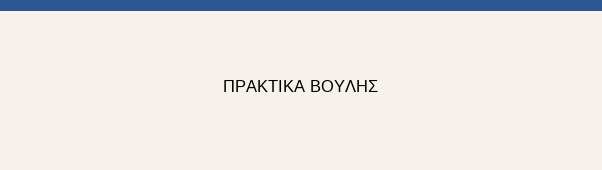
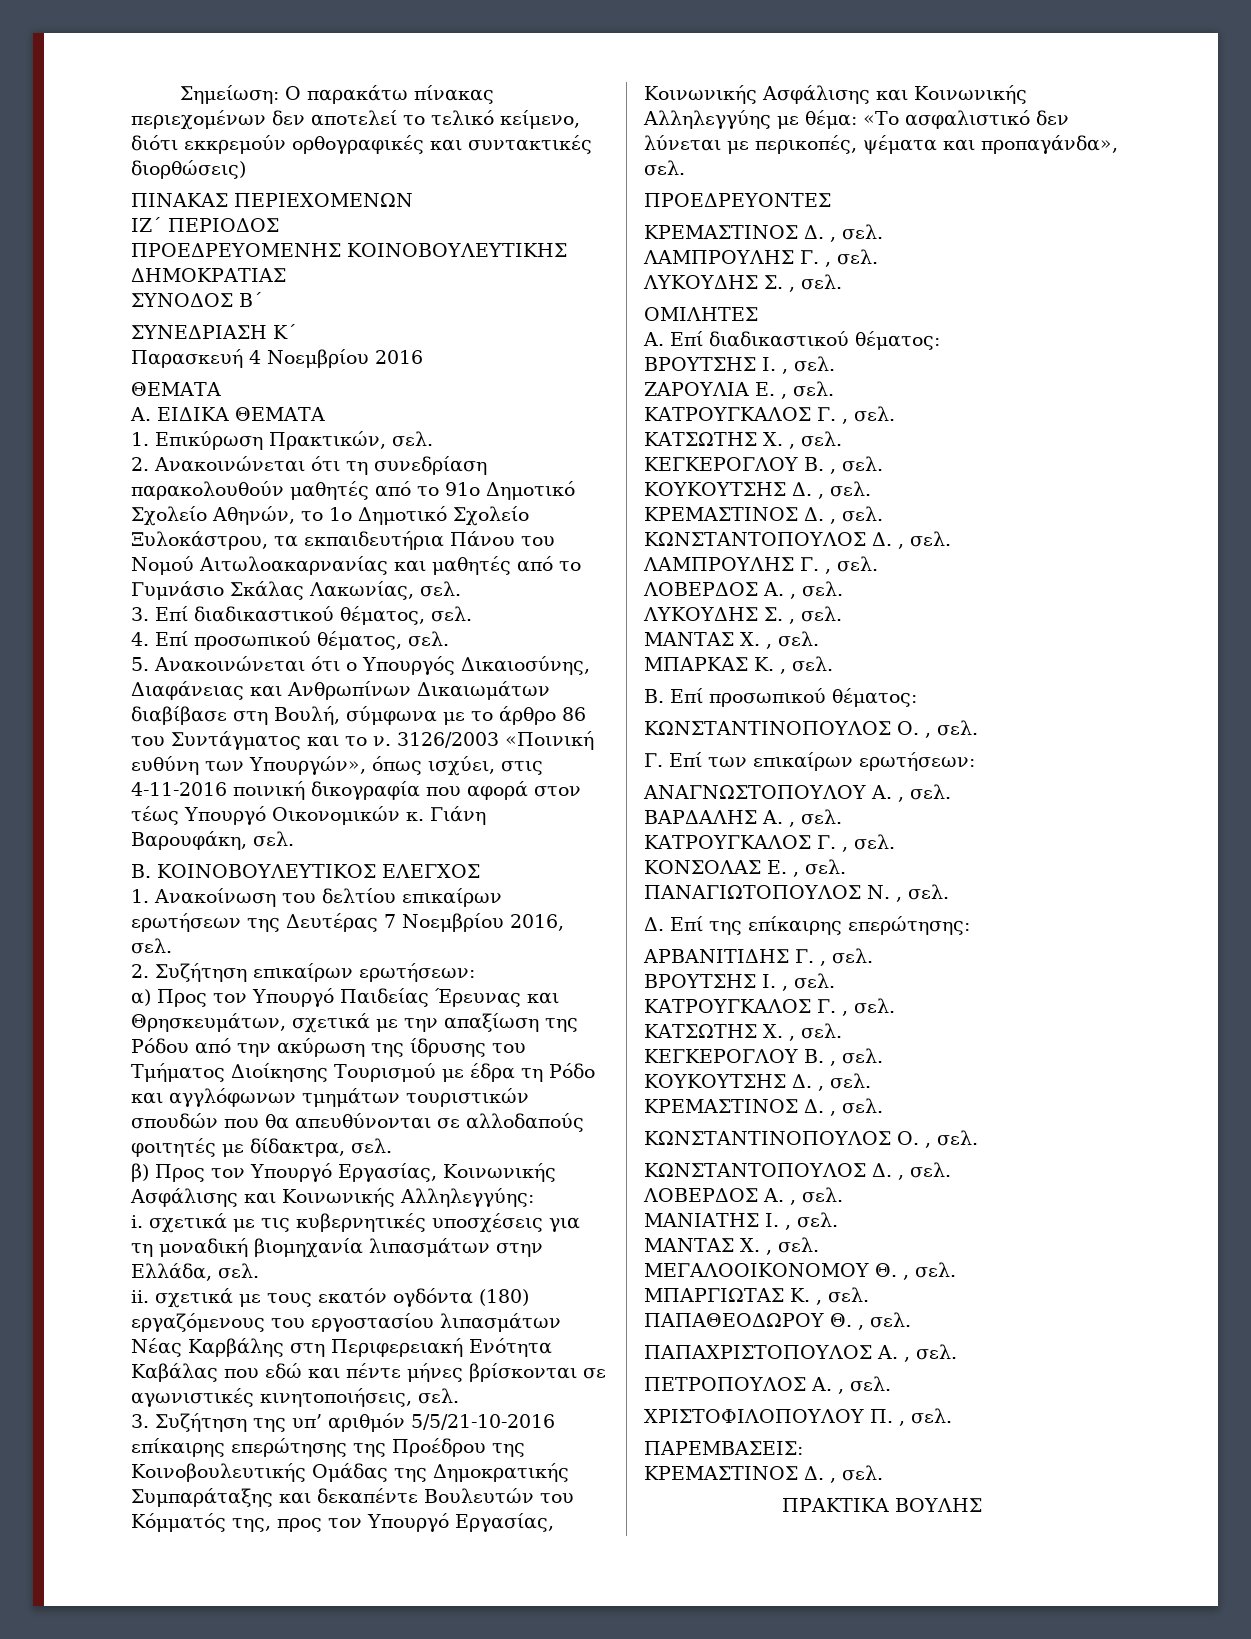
+ Σημείωση: Ο παρακάτω πίνακας περιεχομένων δεν αποτελεί το τελικό κείμενο, διότι εκκρεμούν ορθογραφικές και συντακτικές διορθώσεις)
+ ΠΙΝΑΚΑΣ ΠΕΡΙΕΧΟΜΕΝΩΝ
+ ΙΖ΄ ΠΕΡΙΟΔΟΣ
+ ΠΡΟΕΔΡΕΥΟΜΕΝΗΣ ΚΟΙΝΟΒΟΥΛΕΥΤΙΚΗΣ ΔΗΜΟΚΡΑΤΙΑΣ
+ ΣΥΝΟΔΟΣ Β΄
+ ΣΥΝΕΔΡΙΑΣΗ Κ΄
+ Παρασκευή 4 Νοεμβρίου 2016
+ ΘΕΜΑΤΑ
+ Α. ΕΙΔΙΚΑ ΘΕΜΑΤΑ
+ 1. Επικύρωση Πρακτικών, σελ.
+ 2. Ανακοινώνεται ότι τη συνεδρίαση παρακολουθούν μαθητές από το 91ο Δημοτικό Σχολείο Αθηνών, το 1ο Δημοτικό Σχολείο Ξυλοκάστρου, τα εκπαιδευτήρια Πάνου του Νομού Αιτωλοακαρνανίας και μαθητές από το Γυμνάσιο Σκάλας Λακωνίας, σελ.
+ 3. Επί διαδικαστικού θέματος, σελ.
+ 4. Επί προσωπικού θέματος, σελ.
+ 5. Ανακοινώνεται ότι ο Υπουργός Δικαιοσύνης, Διαφάνειας και Ανθρωπίνων Δικαιωμάτων διαβίβασε στη Βουλή, σύμφωνα με το άρθρο 86 του Συντάγματος και το ν. 3126/2003 «Ποινική ευθύνη των Υπουργών», όπως ισχύει, στις 4-11-2016 ποινική δικογραφία που αφορά στον τέως Υπουργό Οικονομικών κ. Γιάνη Βαρουφάκη, σελ.
+ Β. ΚΟΙΝΟΒΟΥΛΕΥΤΙΚΟΣ ΕΛΕΓΧΟΣ
+ 1. Ανακοίνωση του δελτίου επικαίρων ερωτήσεων της Δευτέρας 7 Νοεμβρίου 2016, σελ.
+ 2. Συζήτηση επικαίρων ερωτήσεων:
+ α) Προς τον Υπουργό Παιδείας Έρευνας και Θρησκευμάτων, σχετικά με την απαξίωση της Ρόδου από την ακύρωση της ίδρυσης του Τμήματος Διοίκησης Τουρισμού με έδρα τη Ρόδο και αγγλόφωνων τμημάτων τουριστικών σπουδών που θα απευθύνονται σε αλλοδαπούς φοιτητές με δίδακτρα, σελ.
+ β) Προς τον Υπουργό Εργασίας, Κοινωνικής Ασφάλισης και Κοινωνικής Αλληλεγγύης:
+ i. σχετικά με τις κυβερνητικές υποσχέσεις για τη μοναδική βιομηχανία λιπασμάτων στην Ελλάδα, σελ.
+ ii. σχετικά με τους εκατόν ογδόντα (180) εργαζόμενους του εργοστασίου λιπασμάτων Νέας Καρβάλης στη Περιφερειακή Ενότητα Καβάλας που εδώ και πέντε μήνες βρίσκονται σε αγωνιστικές κινητοποιήσεις, σελ.
+ 3. Συζήτηση της υπ’ αριθμόν 5/5/21-10-2016 επίκαιρης επερώτησης της Προέδρου της Κοινοβουλευτικής Ομάδας της Δημοκρατικής Συμπαράταξης και δεκαπέντε Βουλευτών του Κόμματός της, προς τον Υπουργό Εργασίας, Κοινωνικής Ασφάλισης και Κοινωνικής Αλληλεγγύης με θέμα: «Το ασφαλιστικό δεν λύνεται με περικοπές, ψέματα και προπαγάνδα», σελ.
+ ΠΡΟΕΔΡΕΥΟΝΤΕΣ
+ ΚΡΕΜΑΣΤΙΝΟΣ Δ. , σελ.
+ ΛΑΜΠΡΟΥΛΗΣ Γ. , σελ.
+ ΛΥΚΟΥΔΗΣ Σ. , σελ.
+ ΟΜΙΛΗΤΕΣ
+ Α. Επί διαδικαστικού θέματος:
+ ΒΡΟΥΤΣΗΣ Ι. , σελ.
+ ΖΑΡΟΥΛΙΑ Ε. , σελ.
+ ΚΑΤΡΟΥΓΚΑΛΟΣ Γ. , σελ.
+ ΚΑΤΣΩΤΗΣ Χ. , σελ.
+ ΚΕΓΚΕΡΟΓΛΟΥ Β. , σελ.
+ ΚΟΥΚΟΥΤΣΗΣ Δ. , σελ.
+ ΚΡΕΜΑΣΤΙΝΟΣ Δ. , σελ.
+ ΚΩΝΣΤΑΝΤΟΠΟΥΛΟΣ Δ. , σελ.
+ ΛΑΜΠΡΟΥΛΗΣ Γ. , σελ.
+ ΛΟΒΕΡΔΟΣ Α. , σελ.
+ ΛΥΚΟΥΔΗΣ Σ. , σελ.
+ ΜΑΝΤΑΣ Χ. , σελ.
+ ΜΠΑΡΚΑΣ Κ. , σελ.
+ Β. Επί προσωπικού θέματος:
+ ΚΩΝΣΤΑΝΤΙΝΟΠΟΥΛΟΣ Ο. , σελ.
+ Γ. Επί των επικαίρων ερωτήσεων:
+ ΑΝΑΓΝΩΣΤΟΠΟΥΛΟΥ Α. , σελ.
+ ΒΑΡΔΑΛΗΣ Α. , σελ.
+ ΚΑΤΡΟΥΓΚΑΛΟΣ Γ. , σελ.
+ ΚΟΝΣΟΛΑΣ Ε. , σελ.
+ ΠΑΝΑΓΙΩΤΟΠΟΥΛΟΣ Ν. , σελ.
+ Δ. Επί της επίκαιρης επερώτησης:
+ ΑΡΒΑΝΙΤΙΔΗΣ Γ. , σελ.
+ ΒΡΟΥΤΣΗΣ Ι. , σελ.
+ ΚΑΤΡΟΥΓΚΑΛΟΣ Γ. , σελ.
+ ΚΑΤΣΩΤΗΣ Χ. , σελ.
+ ΚΕΓΚΕΡΟΓΛΟΥ Β. , σελ.
+ ΚΟΥΚΟΥΤΣΗΣ Δ. , σελ.
+ ΚΡΕΜΑΣΤΙΝΟΣ Δ. , σελ.
+ ΚΩΝΣΤΑΝΤΙΝΟΠΟΥΛΟΣ Ο. , σελ.
+ ΚΩΝΣΤΑΝΤΟΠΟΥΛΟΣ Δ. , σελ.
+ ΛΟΒΕΡΔΟΣ Α. , σελ.
+ ΜΑΝΙΑΤΗΣ Ι. , σελ.
+ ΜΑΝΤΑΣ Χ. , σελ.
+ ΜΕΓΑΛΟΟΙΚΟΝΟΜΟΥ Θ. , σελ.
+ ΜΠΑΡΓΙΩΤΑΣ Κ. , σελ.
+ ΠΑΠΑΘΕΟΔΩΡΟΥ Θ. , σελ.
+ ΠΑΠΑΧΡΙΣΤΟΠΟΥΛΟΣ Α. , σελ.
+ ΠΕΤΡΟΠΟΥΛΟΣ Α. , σελ.
+ ΧΡΙΣΤΟΦΙΛΟΠΟΥΛΟΥ Π. , σελ.
+ ΠΑΡΕΜΒΑΣΕΙΣ:
+ ΚΡΕΜΑΣΤΙΝΟΣ Δ. , σελ.

